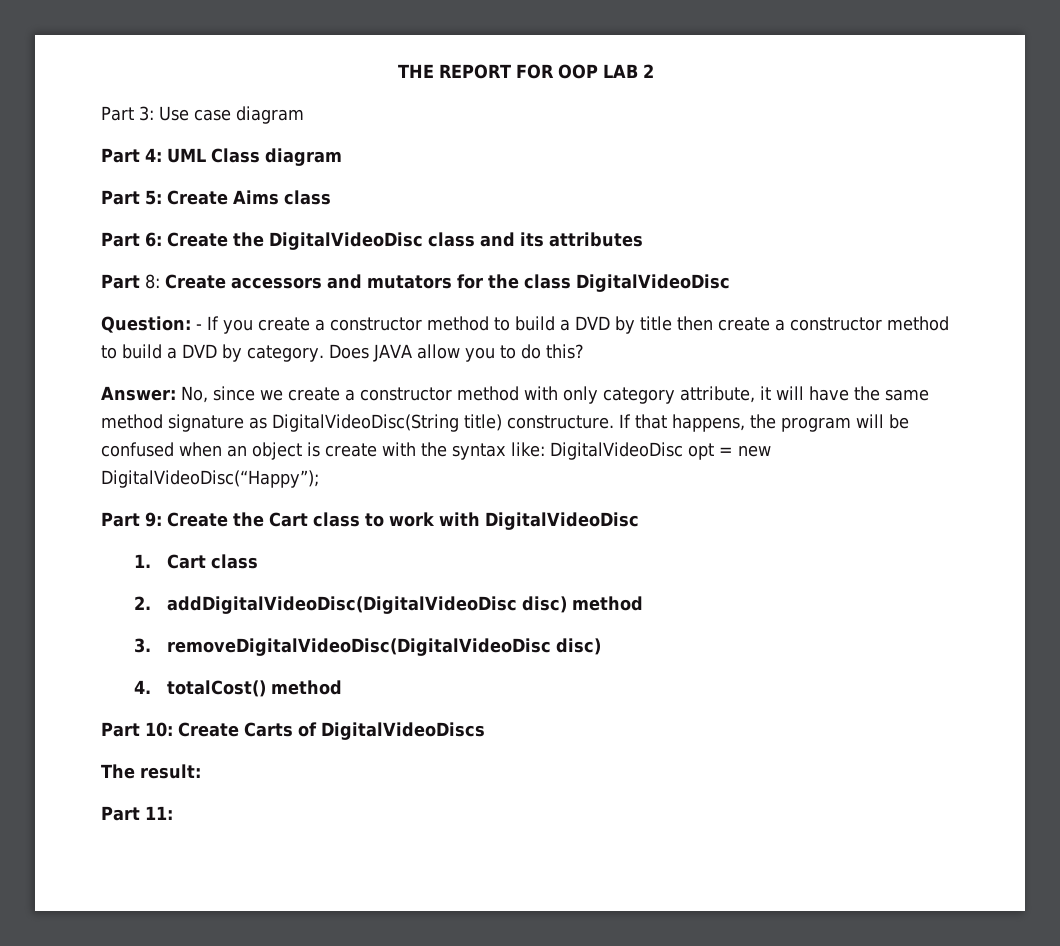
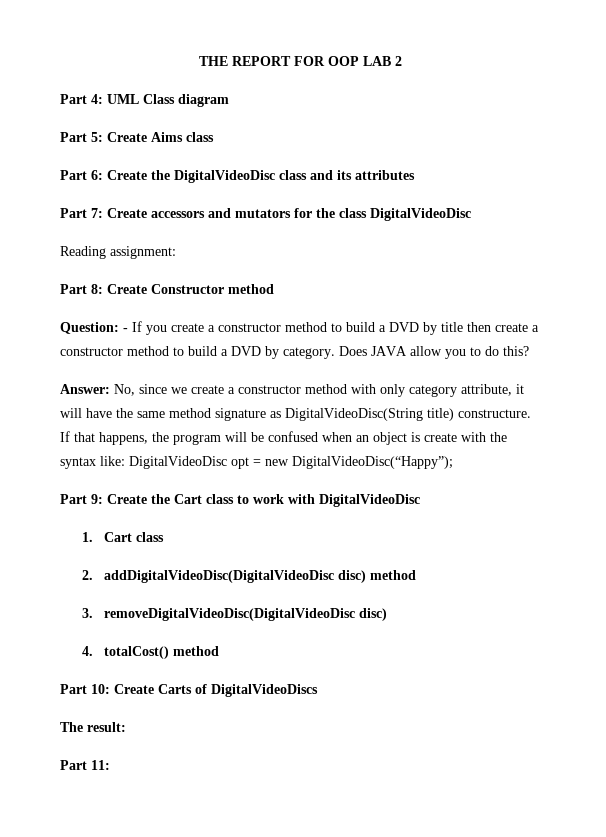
- Part 3: Use case diagram
- Part 8: Create accessors and mutators for the class DigitalVideoDisc
+ Part 7: Create accessors and mutators for the class DigitalVideoDisc
+ Reading assignment:
+ Part 8: Create Constructor method

